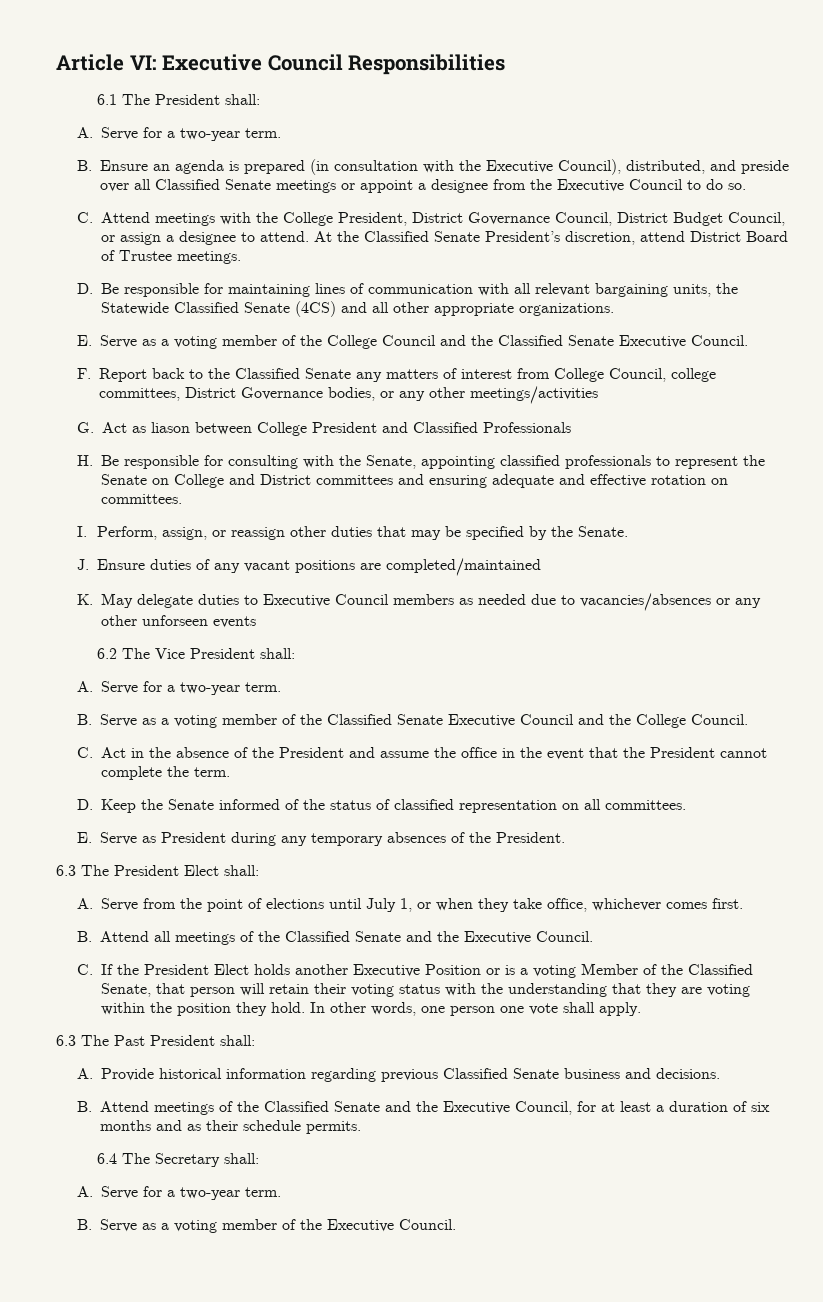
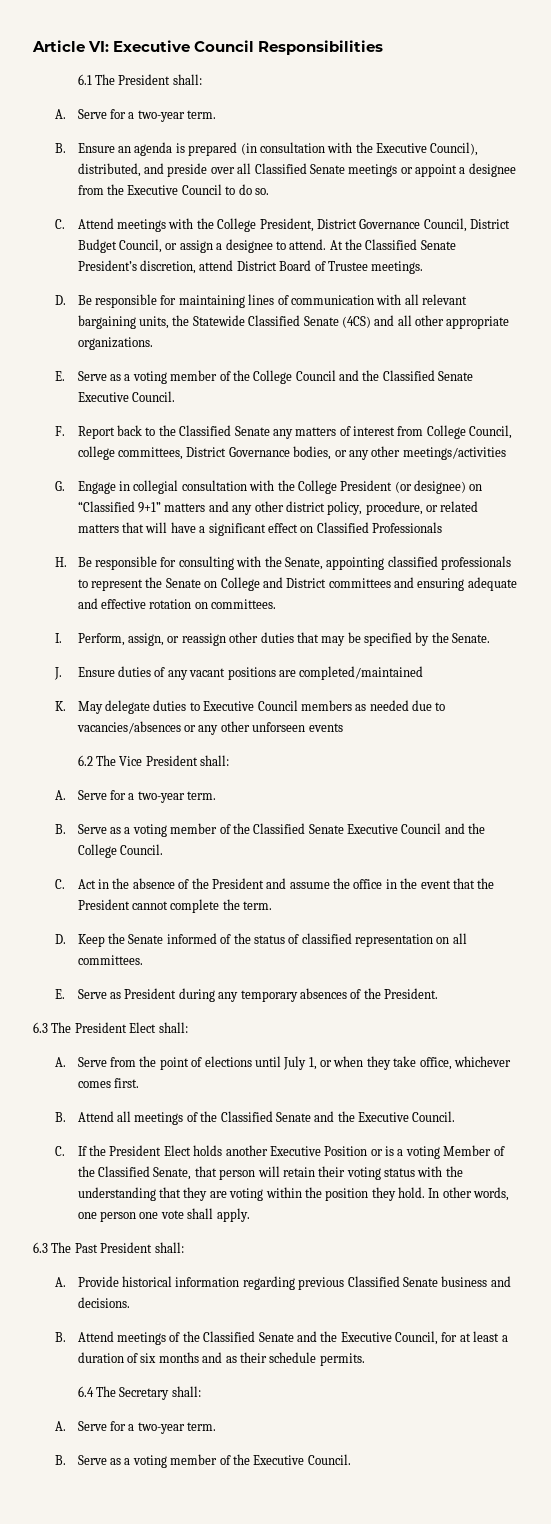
- G. Act as liason between College President and Classified Professionals
+ G. Engage in collegial consultation with the College President (or designee) on “Classified 9+1” matters and any other district policy, procedure, or related matters that will have a significant effect on Classified Professionals

